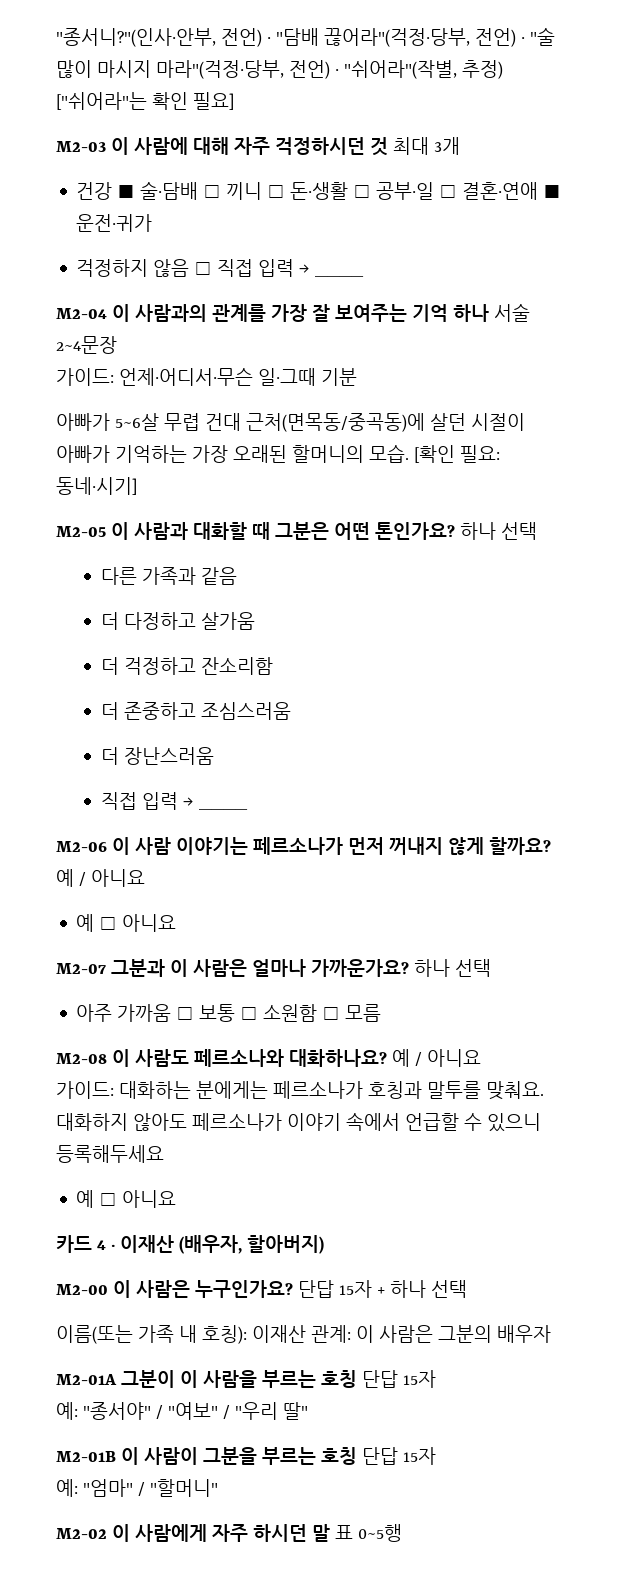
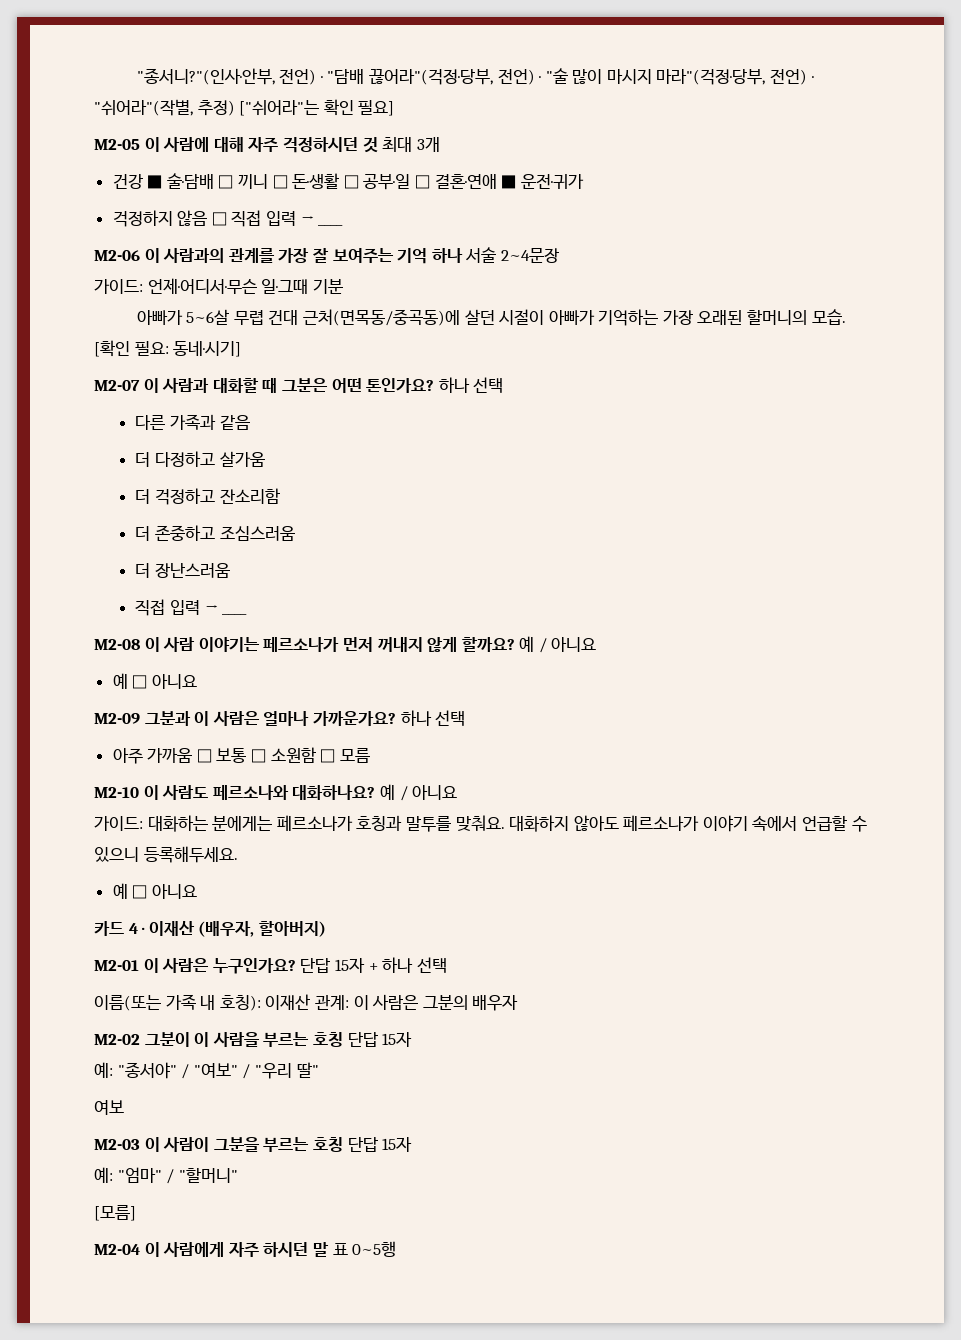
- M2-03 이 사람에 대해 자주 걱정하시던 것 최대 3개
+ M2-05 이 사람에 대해 자주 걱정하시던 것 최대 3개
- M2-04 이 사람과의 관계를 가장 잘 보여주는 기억 하나 서술 2~4문장
+ M2-06 이 사람과의 관계를 가장 잘 보여주는 기억 하나 서술 2~4문장
- M2-05 이 사람과 대화할 때 그분은 어떤 톤인가요?
+ M2-07 이 사람과 대화할 때 그분은 어떤 톤인가요?
- M2-06 이 사람 이야기는 페르소나가 먼저 꺼내지 않게 할까요?
+ M2-08 이 사람 이야기는 페르소나가 먼저 꺼내지 않게 할까요?
- M2-07 그분과 이 사람은 얼마나 가까운가요?
+ M2-09 그분과 이 사람은 얼마나 가까운가요?
- M2-08 이 사람도 페르소나와 대화하나요?
+ M2-10 이 사람도 페르소나와 대화하나요?
- 대화하지 않아도 페르소나가 이야기 속에서 언급할 수 있으니 등록해두세요
+ 대화하지 않아도 페르소나가 이야기 속에서 언급할 수 있으니 등록해두세요.
- M2-00 이 사람은 누구인가요?
+ M2-01 이 사람은 누구인가요?
- M2-01A 그분이 이 사람을 부르는 호칭 단답 15자
+ M2-02 그분이 이 사람을 부르는 호칭 단답 15자
- M2-01B 이 사람이 그분을 부르는 호칭 단답 15자
+ 여보
+ M2-03 이 사람이 그분을 부르는 호칭 단답 15자
- M2-02 이 사람에게 자주 하시던 말 표 0~5행
+ [모름]
+ M2-04 이 사람에게 자주 하시던 말 표 0~5행

